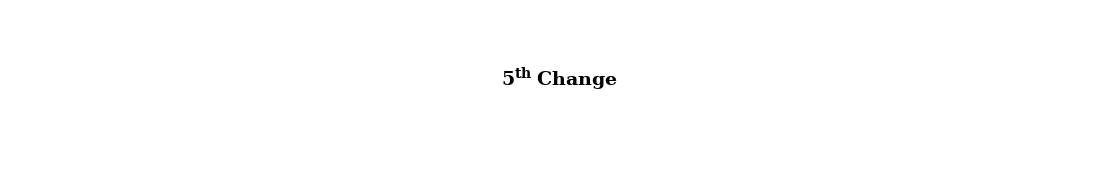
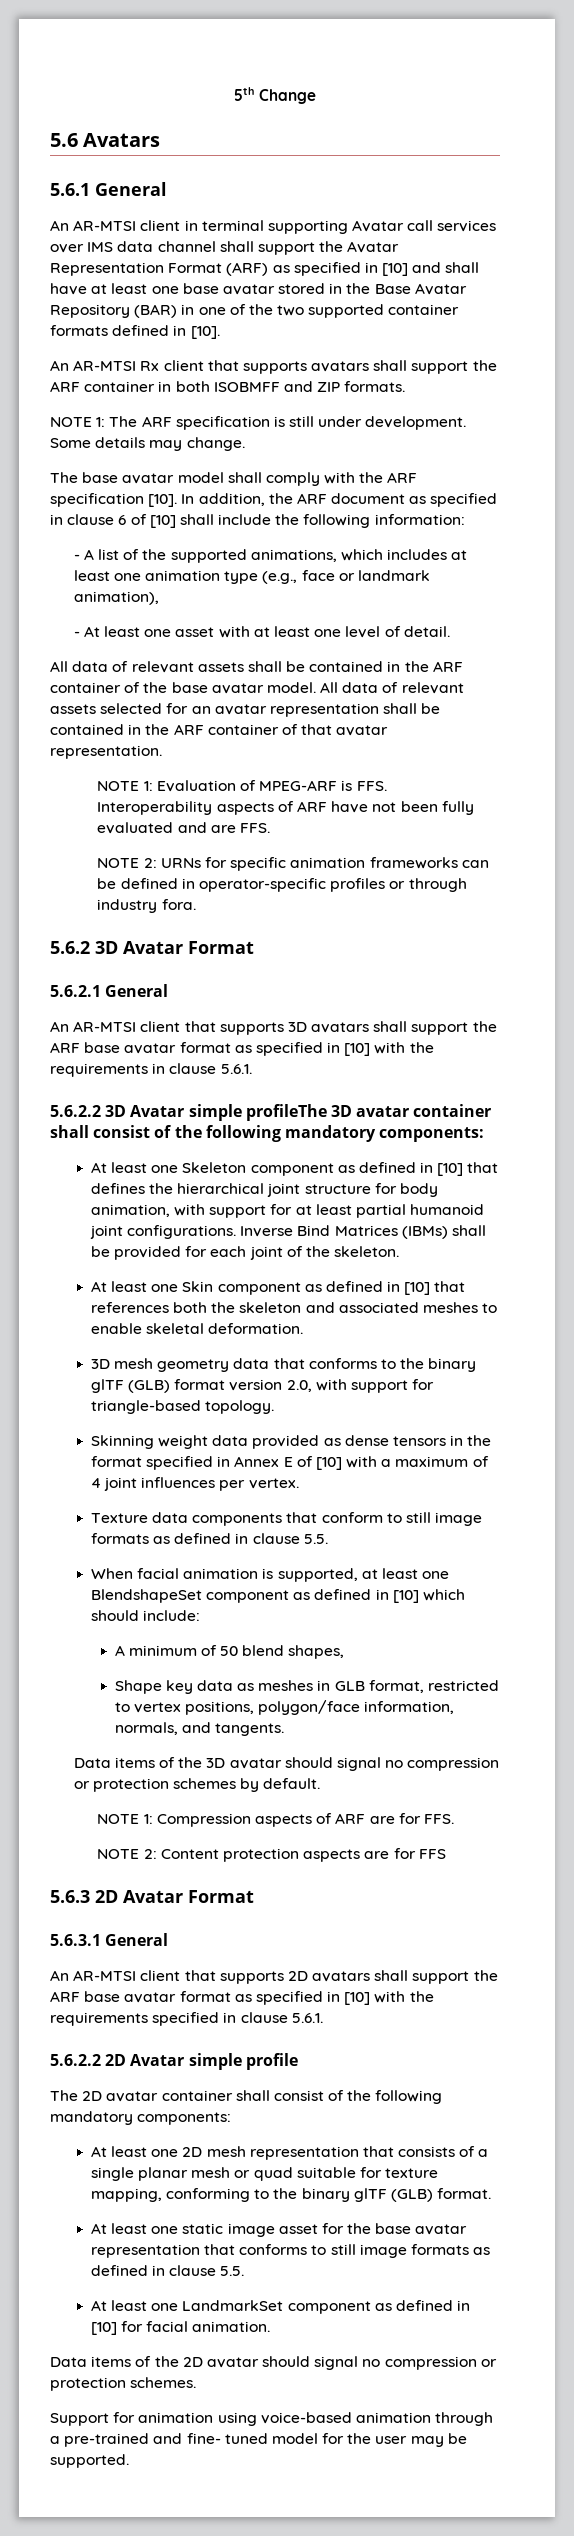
+ 5.6 Avatars
+ 5.6.1 General
+ An AR-MTSI client in terminal supporting Avatar call services over IMS data channel shall support the Avatar Representation Format (ARF) as specified in [10] and shall have at least one base avatar stored in the Base Avatar Repository (BAR) in one of the two supported container formats defined in [10].
+ An AR-MTSI Rx client that supports avatars shall support the ARF container in both ISOBMFF and ZIP formats.
+ NOTE 1: The ARF specification is still under development. Some details may change.
+ The base avatar model shall comply with the ARF specification [10]. In addition, the ARF document as specified in clause 6 of [10] shall include the following information:
+ - A list of the supported animations, which includes at least one animation type (e.g., face or landmark animation),
+ - At least one asset with at least one level of detail.
+ All data of relevant assets shall be contained in the ARF container of the base avatar model. All data of relevant assets selected for an avatar representation shall be contained in the ARF container of that avatar representation.
+ NOTE 1: Evaluation of MPEG-ARF is FFS. Interoperability aspects of ARF have not been fully evaluated and are FFS.
+ NOTE 2: URNs for specific animation frameworks can be defined in operator-specific profiles or through industry fora.
+ 5.6.2 3D Avatar Format
+ 5.6.2.1 General
+ An AR-MTSI client that supports 3D avatars shall support the ARF base avatar format as specified in [10] with the requirements in clause 5.6.1.
+ 5.6.2.2 3D Avatar simple profileThe 3D avatar container shall consist of the following mandatory components:
+ At least one Skeleton component as defined in [10] that defines the hierarchical joint structure for body animation, with support for at least partial humanoid joint configurations. Inverse Bind Matrices (IBMs) shall be provided for each joint of the skeleton.
+ At least one Skin component as defined in [10] that references both the skeleton and associated meshes to enable skeletal deformation.
+ 3D mesh geometry data that conforms to the binary glTF (GLB) format version 2.0, with support for triangle-based topology.
+ Skinning weight data provided as dense tensors in the format specified in Annex E of [10] with a maximum of 4 joint influences per vertex.
+ Texture data components that conform to still image formats as defined in clause 5.5.
+ When facial animation is supported, at least one BlendshapeSet component as defined in [10] which should include:
+ A minimum of 50 blend shapes,
+ Shape key data as meshes in GLB format, restricted to vertex positions, polygon/face information, normals, and tangents.
+ Data items of the 3D avatar should signal no compression or protection schemes by default.
+ NOTE 1: Compression aspects of ARF are for FFS.
+ NOTE 2: Content protection aspects are for FFS
+ 5.6.3 2D Avatar Format
+ 5.6.3.1 General
+ An AR-MTSI client that supports 2D avatars shall support the ARF base avatar format as specified in [10] with the requirements specified in clause 5.6.1.
+ 5.6.2.2 2D Avatar simple profile
+ The 2D avatar container shall consist of the following mandatory components:
+ At least one 2D mesh representation that consists of a single planar mesh or quad suitable for texture mapping, conforming to the binary glTF (GLB) format.
+ At least one static image asset for the base avatar representation that conforms to still image formats as defined in clause 5.5.
+ At least one LandmarkSet component as defined in [10] for facial animation.
+ Data items of the 2D avatar should signal no compression or protection schemes.
+ Support for animation using voice-based animation through a pre-trained and fine- tuned model for the user may be supported.

